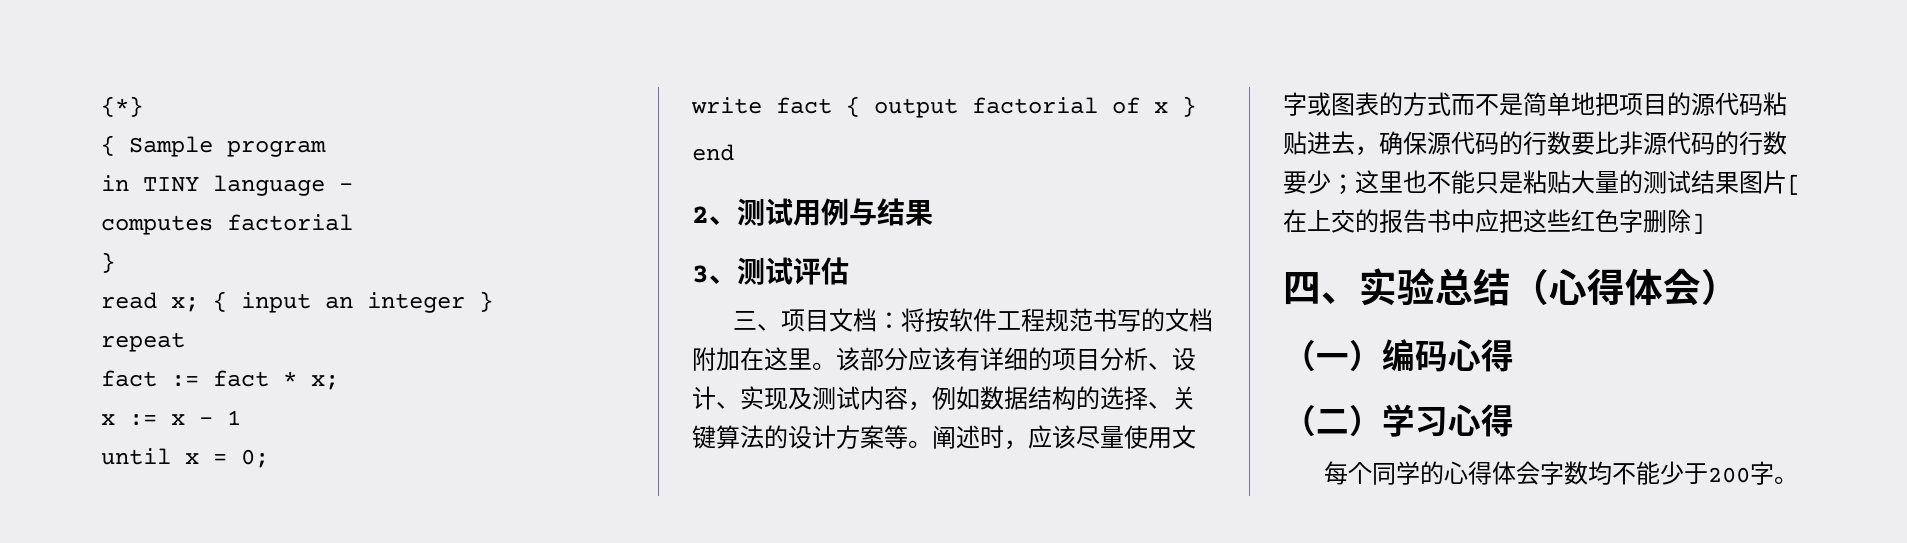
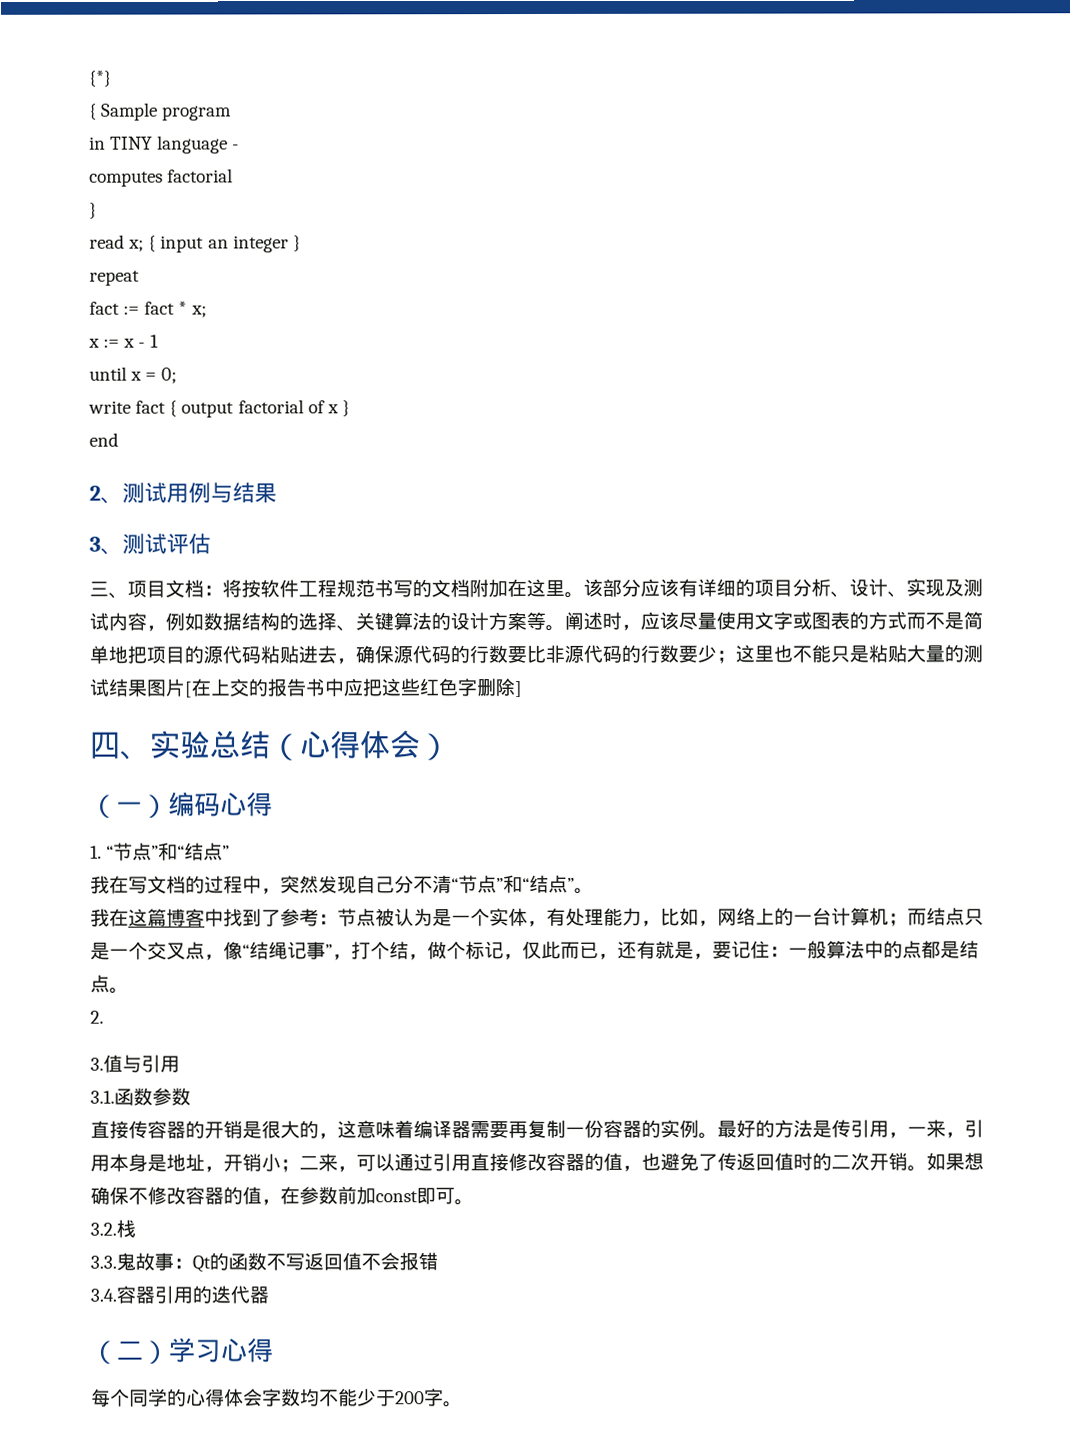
+ 1. “节点”和“结点”
+ 我在写文档的过程中，突然发现自己分不清“节点”和“结点”。
+ 我在这篇博客中找到了参考：节点被认为是一个实体，有处理能力，比如，网络上的一台计算机；而结点只是一个交叉点，像“结绳记事”，打个结，做个标记，仅此而已，还有就是，要记住：一般算法中的点都是结点。
+ 2.
+ 3.值与引用
+ 3.1.函数参数
+ 直接传容器的开销是很大的，这意味着编译器需要再复制一份容器的实例。最好的方法是传引用，一来，引用本身是地址，开销小；二来，可以通过引用直接修改容器的值，也避免了传返回值时的二次开销。如果想确保不修改容器的值，在参数前加const即可。
+ 3.2.栈
+ 3.3.鬼故事：Qt的函数不写返回值不会报错
+ 3.4.容器引用的迭代器

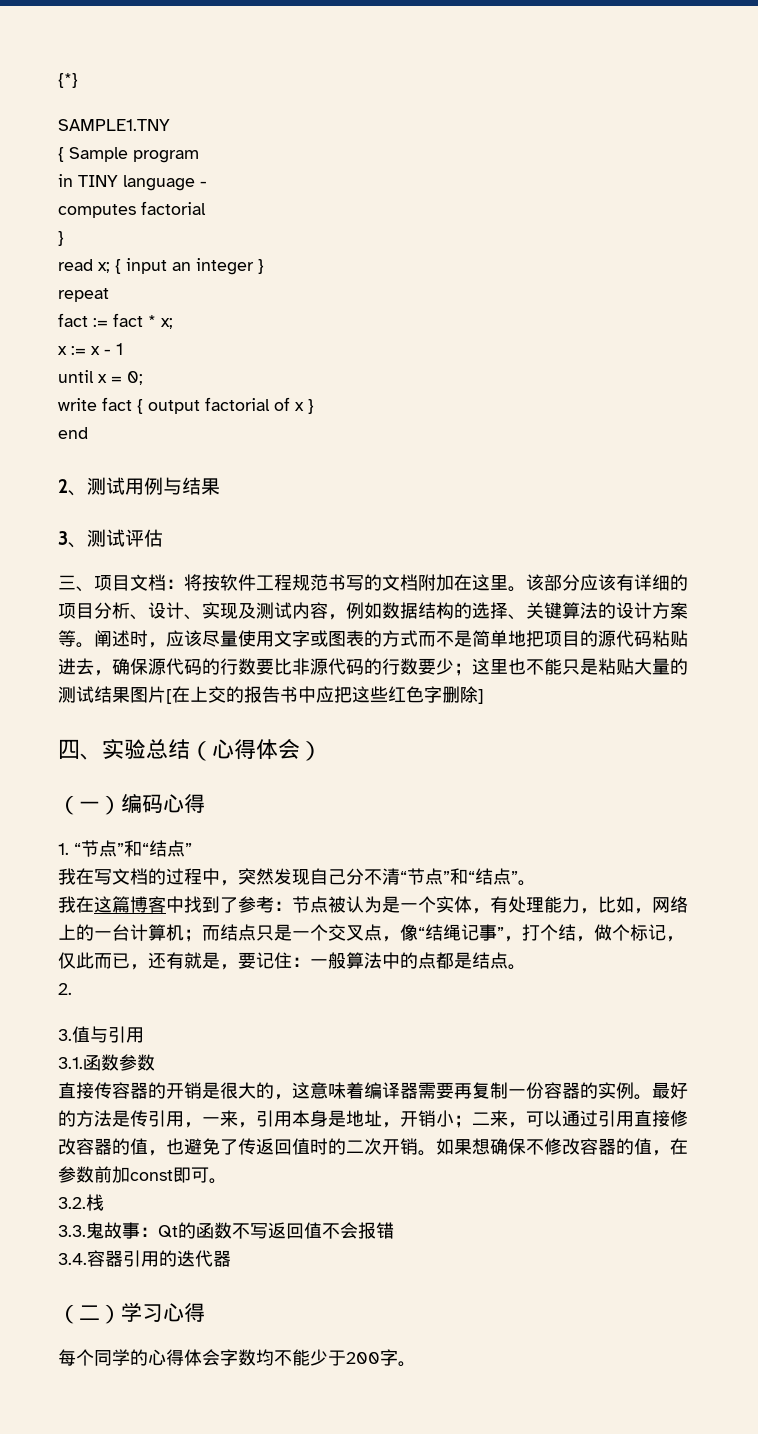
+ SAMPLE1.TNY

